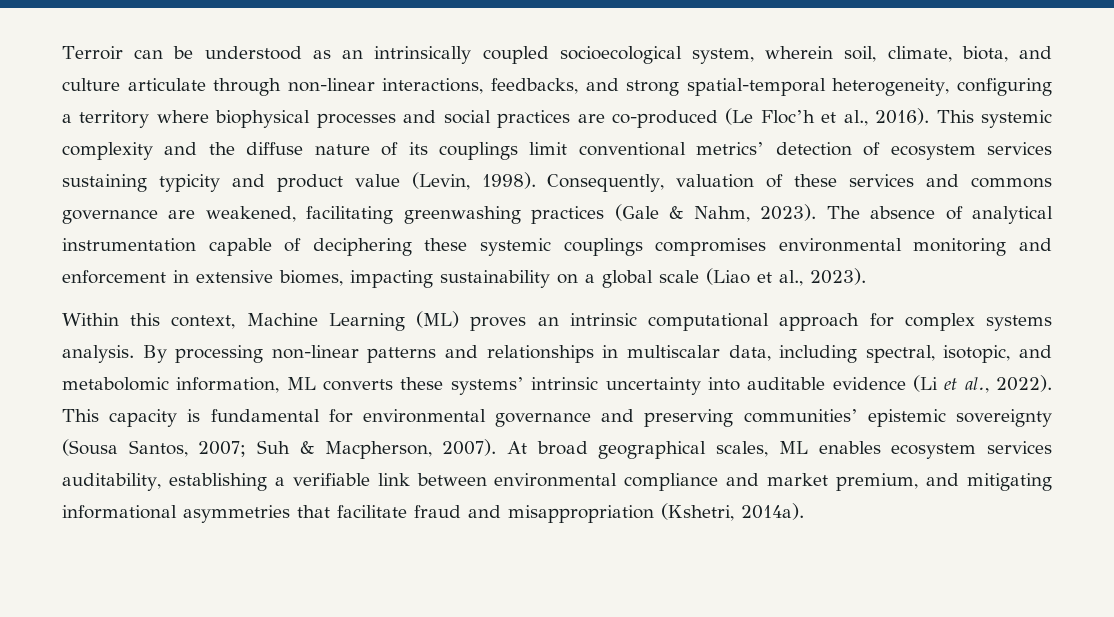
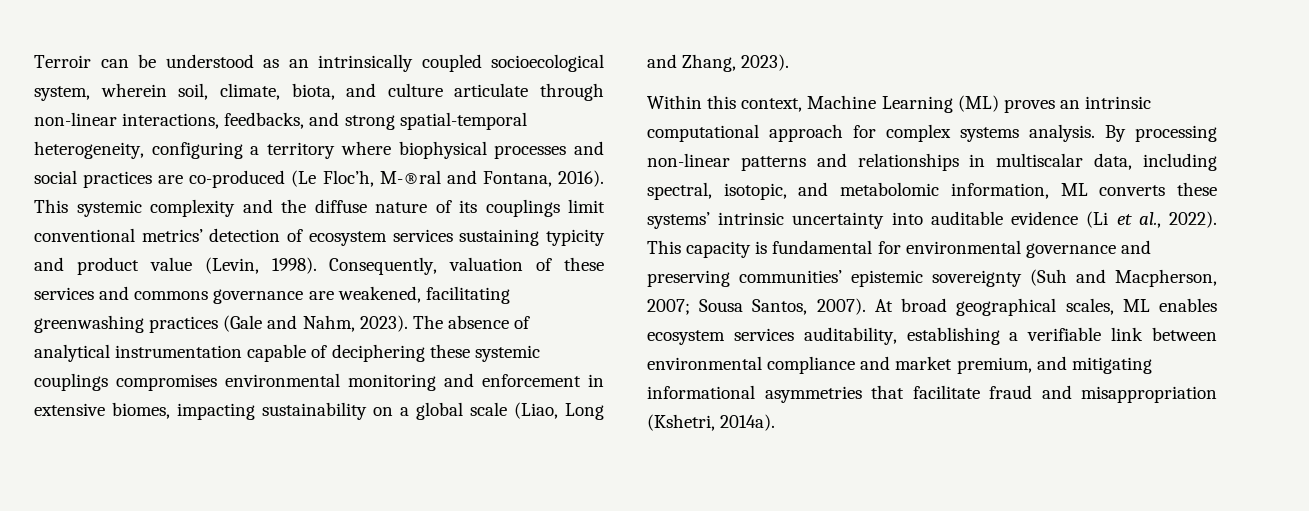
- Terroir can be understood as an intrinsically coupled socioecological system, wherein soil, climate, biota, and culture articulate through non-linear interactions, feedbacks, and strong spatial-temporal heterogeneity, configuring a territory where biophysical processes and social practices are co-produced (Le Floc’h et al., 2016).
+ Terroir can be understood as an intrinsically coupled socioecological system, wherein soil, climate, biota, and culture articulate through non-linear interactions, feedbacks, and strong spatial-temporal heterogeneity, configuring a territory where biophysical processes and social practices are co-produced (Le Floc’h, M-®ral and Fontana, 2016).
- Consequently, valuation of these services and commons governance are weakened, facilitating greenwashing practices (Gale & Nahm, 2023).
+ Consequently, valuation of these services and commons governance are weakened, facilitating greenwashing practices (Gale and Nahm, 2023).
- The absence of analytical instrumentation capable of deciphering these systemic couplings compromises environmental monitoring and enforcement in extensive biomes, impacting sustainability on a global scale (Liao et al., 2023).
+ The absence of analytical instrumentation capable of deciphering these systemic couplings compromises environmental monitoring and enforcement in extensive biomes, impacting sustainability on a global scale (Liao, Long and Zhang, 2023).
- This capacity is fundamental for environmental governance and preserving communities’ epistemic sovereignty (Sousa Santos, 2007; Suh & Macpherson, 2007).
+ This capacity is fundamental for environmental governance and preserving communities’ epistemic sovereignty (Suh and Macpherson, 2007; Sousa Santos, 2007).

